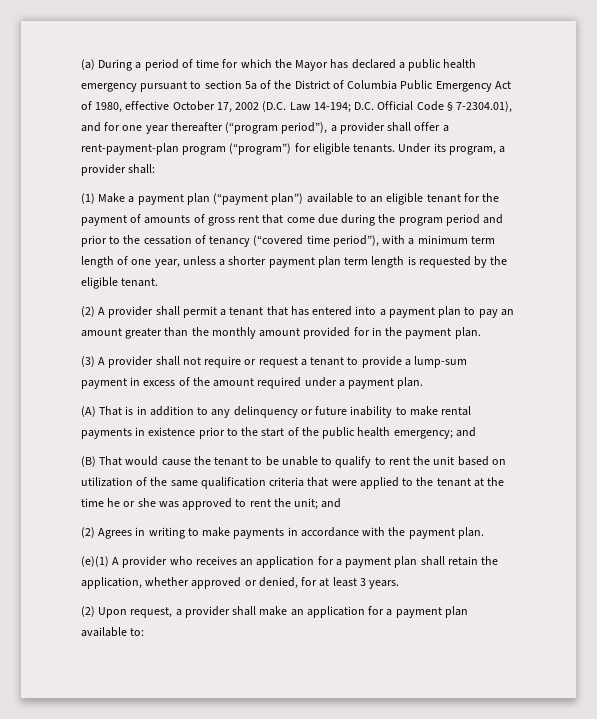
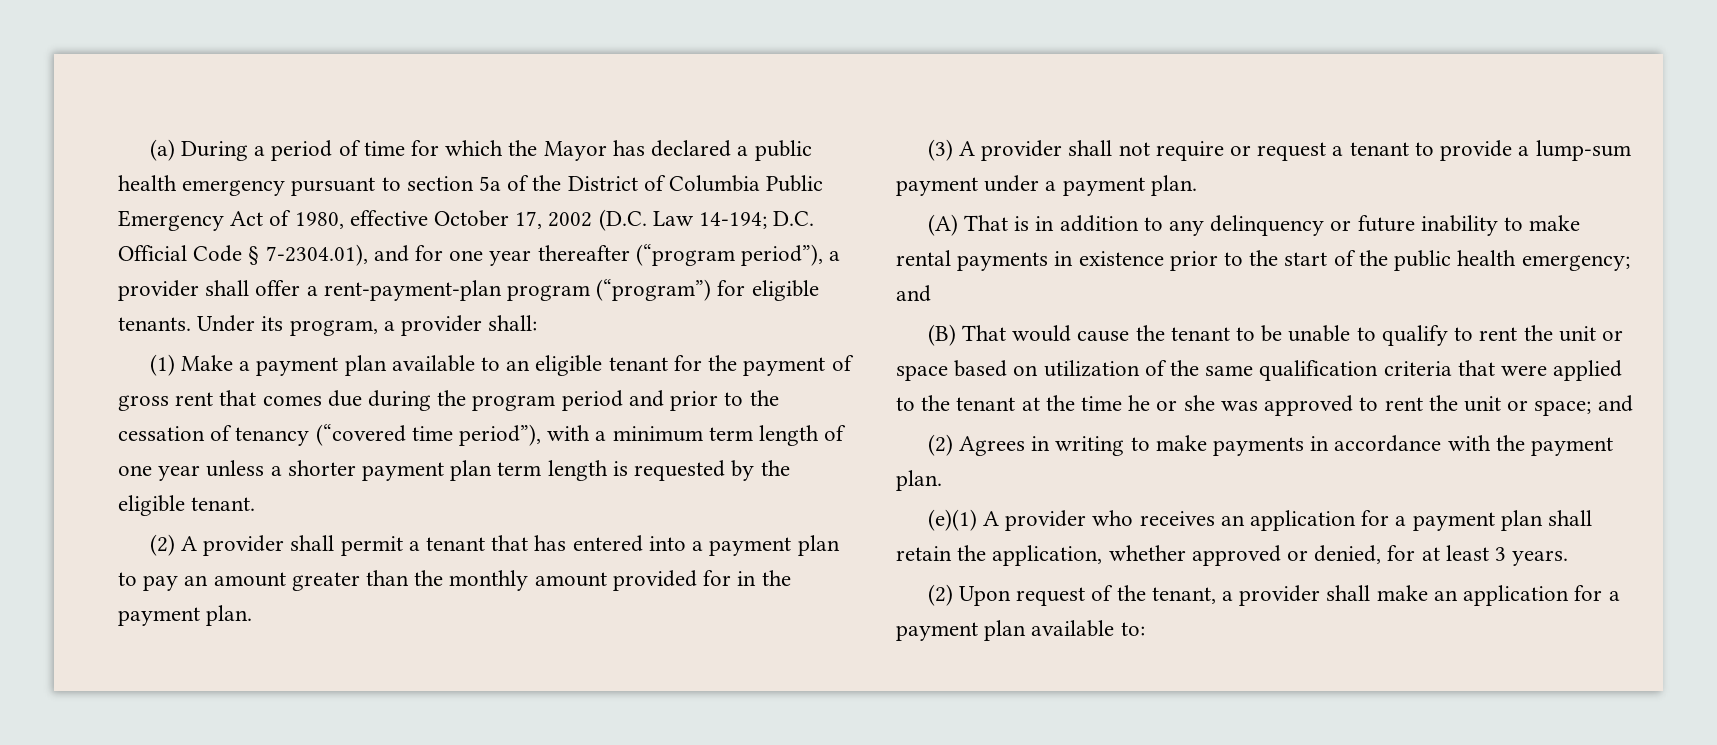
- (1) Make a payment plan (“payment plan”) available to an eligible tenant for the payment of amounts of gross rent that come due during the program period and prior to the cessation of tenancy (“covered time period”), with a minimum term length of one year, unless a shorter payment plan term length is requested by the eligible tenant.
+ (1) Make a payment plan available to an eligible tenant for the payment of gross rent that comes due during the program period and prior to the cessation of tenancy (“covered time period”), with a minimum term length of one year unless a shorter payment plan term length is requested by the eligible tenant.
- (3) A provider shall not require or request a tenant to provide a lump-sum payment in excess of the amount required under a payment plan.
+ (3) A provider shall not require or request a tenant to provide a lump-sum payment under a payment plan.
- (B) That would cause the tenant to be unable to qualify to rent the unit based on utilization of the same qualification criteria that were applied to the tenant at the time he or she was approved to rent the unit; and
+ (B) That would cause the tenant to be unable to qualify to rent the unit or space based on utilization of the same qualification criteria that were applied to the tenant at the time he or she was approved to rent the unit or space; and
- (2) Upon request, a provider shall make an application for a payment plan available to:
+ (2) Upon request of the tenant, a provider shall make an application for a payment plan available to:

